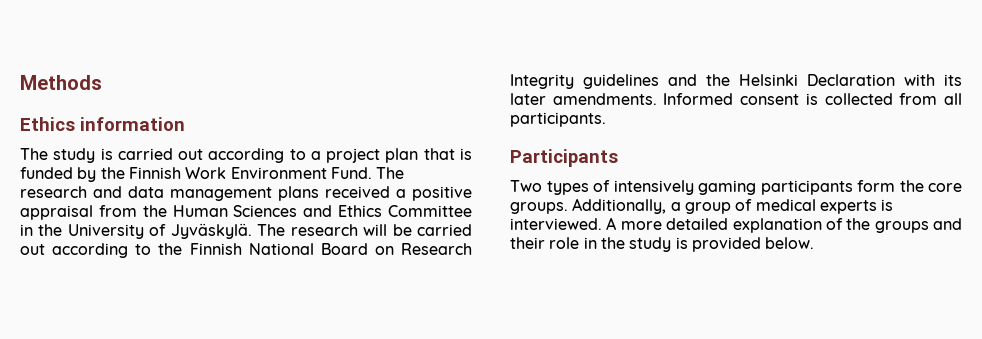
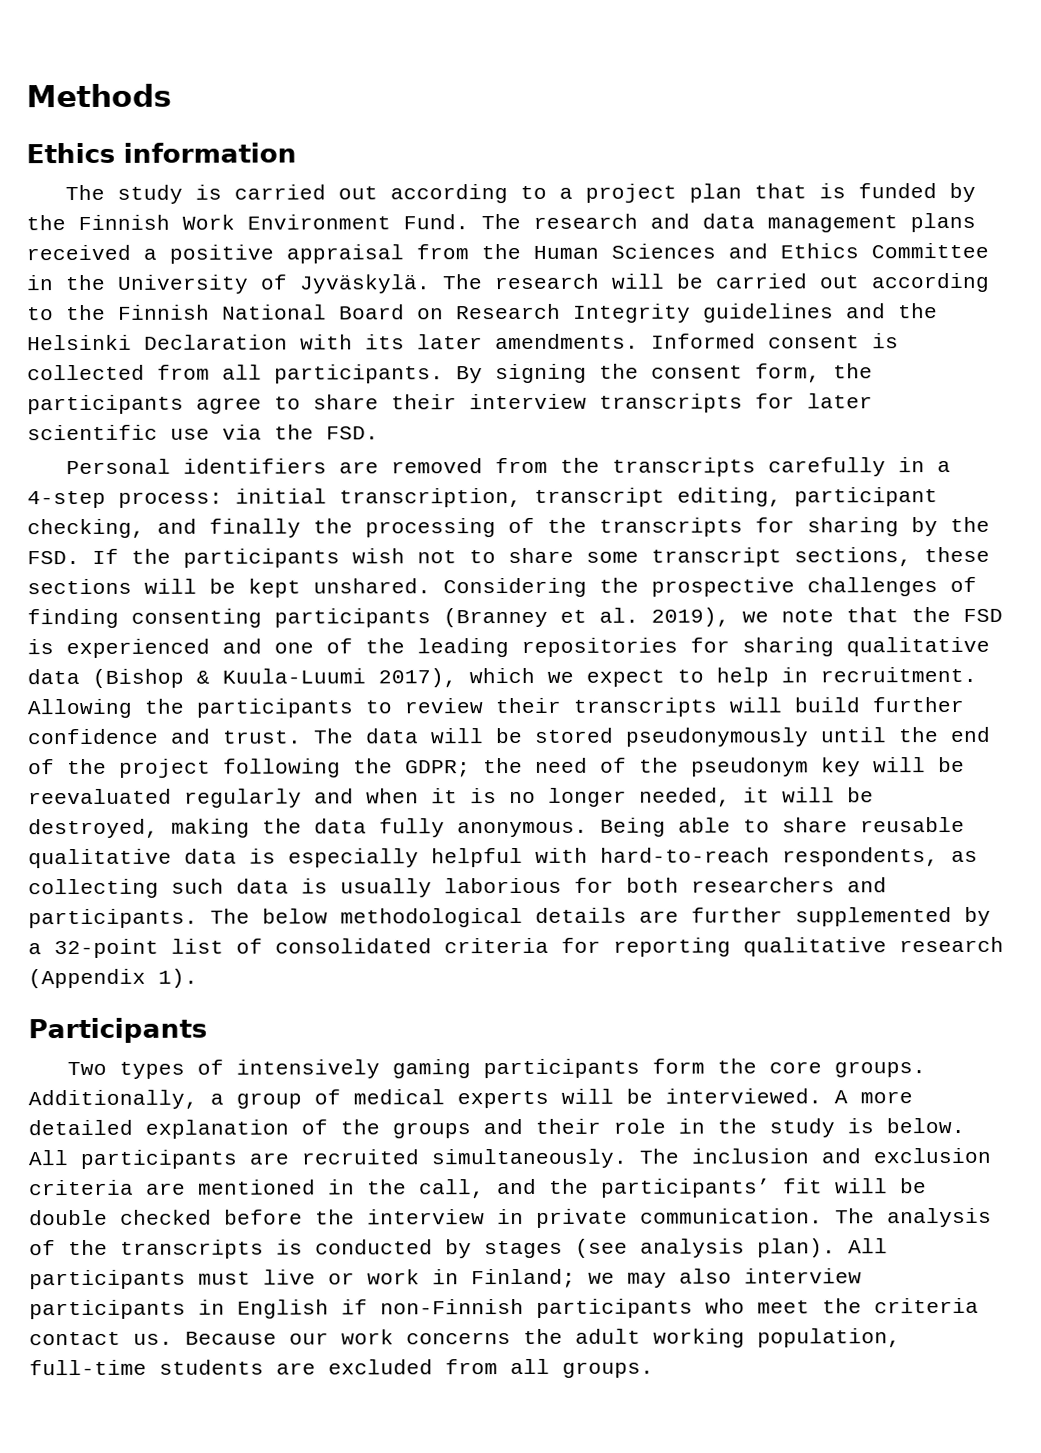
+ By signing the consent form, the participants agree to share their interview transcripts for later scientific use via the FSD.
+ Personal identifiers are removed from the transcripts carefully in a 4-step process: initial transcription, transcript editing, participant checking, and finally the processing of the transcripts for sharing by the FSD. If the participants wish not to share some transcript sections, these sections will be kept unshared. Considering the prospective challenges of finding consenting participants (Branney et al. 2019), we note that the FSD is experienced and one of the leading repositories for sharing qualitative data (Bishop & Kuula-Luumi 2017), which we expect to help in recruitment. Allowing the participants to review their transcripts will build further confidence and trust. The data will be stored pseudonymously until the end of the project following the GDPR; the need of the pseudonym key will be reevaluated regularly and when it is no longer needed, it will be destroyed, making the data fully anonymous. Being able to share reusable qualitative data is especially helpful with hard-to-reach respondents, as collecting such data is usually laborious for both researchers and participants. The below methodological details are further supplemented by a 32-point list of consolidated criteria for reporting qualitative research (Appendix 1).
- Additionally, a group of medical experts is interviewed.
+ Additionally, a group of medical experts will be interviewed.
- A more detailed explanation of the groups and their role in the study is provided below.
+ A more detailed explanation of the groups and their role in the study is below. All participants are recruited simultaneously. The inclusion and exclusion criteria are mentioned in the call, and the participants’ fit will be double checked before the interview in private communication. The analysis of the transcripts is conducted by stages (see analysis plan). All participants must live or work in Finland; we may also interview participants in English if non-Finnish participants who meet the criteria contact us. Because our work concerns the adult working population, full-time students are excluded from all groups.

